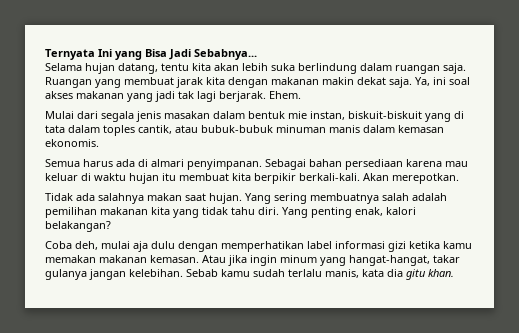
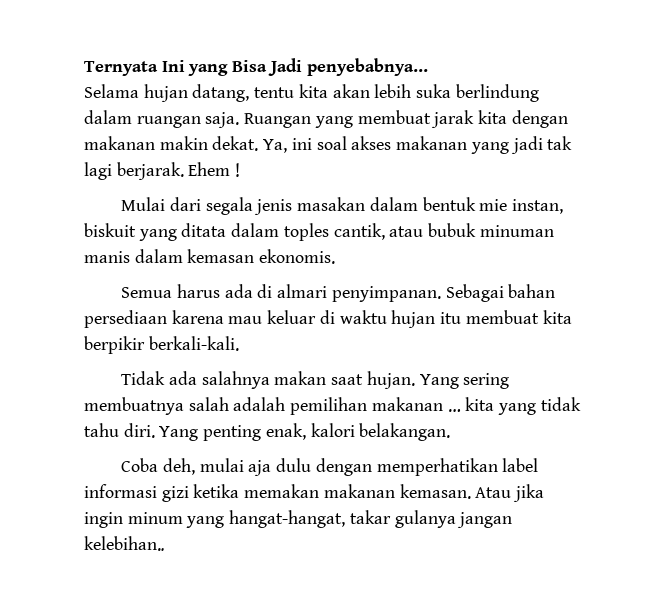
- Ternyata Ini yang Bisa Jadi Sebabnya...
+ Ternyata Ini yang Bisa Jadi penyebabnya...
- Ruangan yang membuat jarak kita dengan makanan makin dekat saja.
+ Ruangan yang membuat jarak kita dengan makanan makin dekat.
- Ehem.
+ Ehem !
- Mulai dari segala jenis masakan dalam bentuk mie instan, biskuit-biskuit yang di tata dalam toples cantik, atau bubuk-bubuk minuman manis dalam kemasan ekonomis.
+ Mulai dari segala jenis masakan dalam bentuk mie instan, biskuit yang ditata dalam toples cantik, atau bubuk minuman manis dalam kemasan ekonomis.
- Akan merepotkan.
- Yang sering membuatnya salah adalah pemilihan makanan kita yang tidak tahu diri.
+ Yang sering membuatnya salah adalah pemilihan makanan … kita yang tidak tahu diri.
- Yang penting enak, kalori belakangan?
+ Yang penting enak, kalori belakangan.
- Coba deh, mulai aja dulu dengan memperhatikan label informasi gizi ketika kamu memakan makanan kemasan.
+ Coba deh, mulai aja dulu dengan memperhatikan label informasi gizi ketika memakan makanan kemasan.
- Atau jika ingin minum yang hangat-hangat, takar gulanya jangan kelebihan. Sebab kamu sudah terlalu manis, kata dia gitu khan.
+ Atau jika ingin minum yang hangat-hangat, takar gulanya jangan kelebihan..

